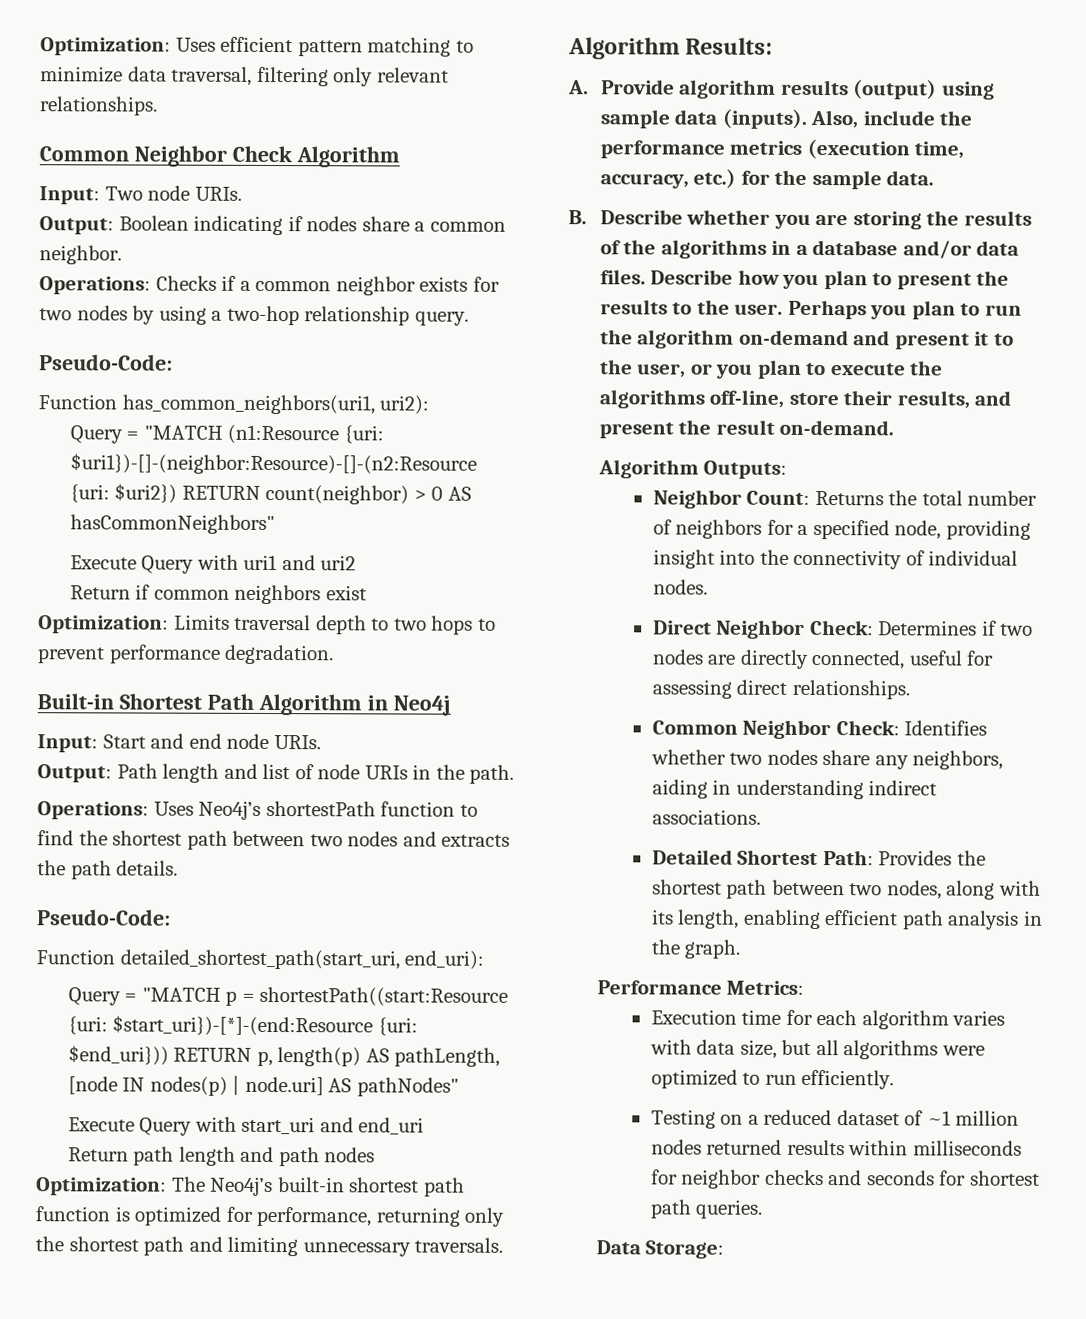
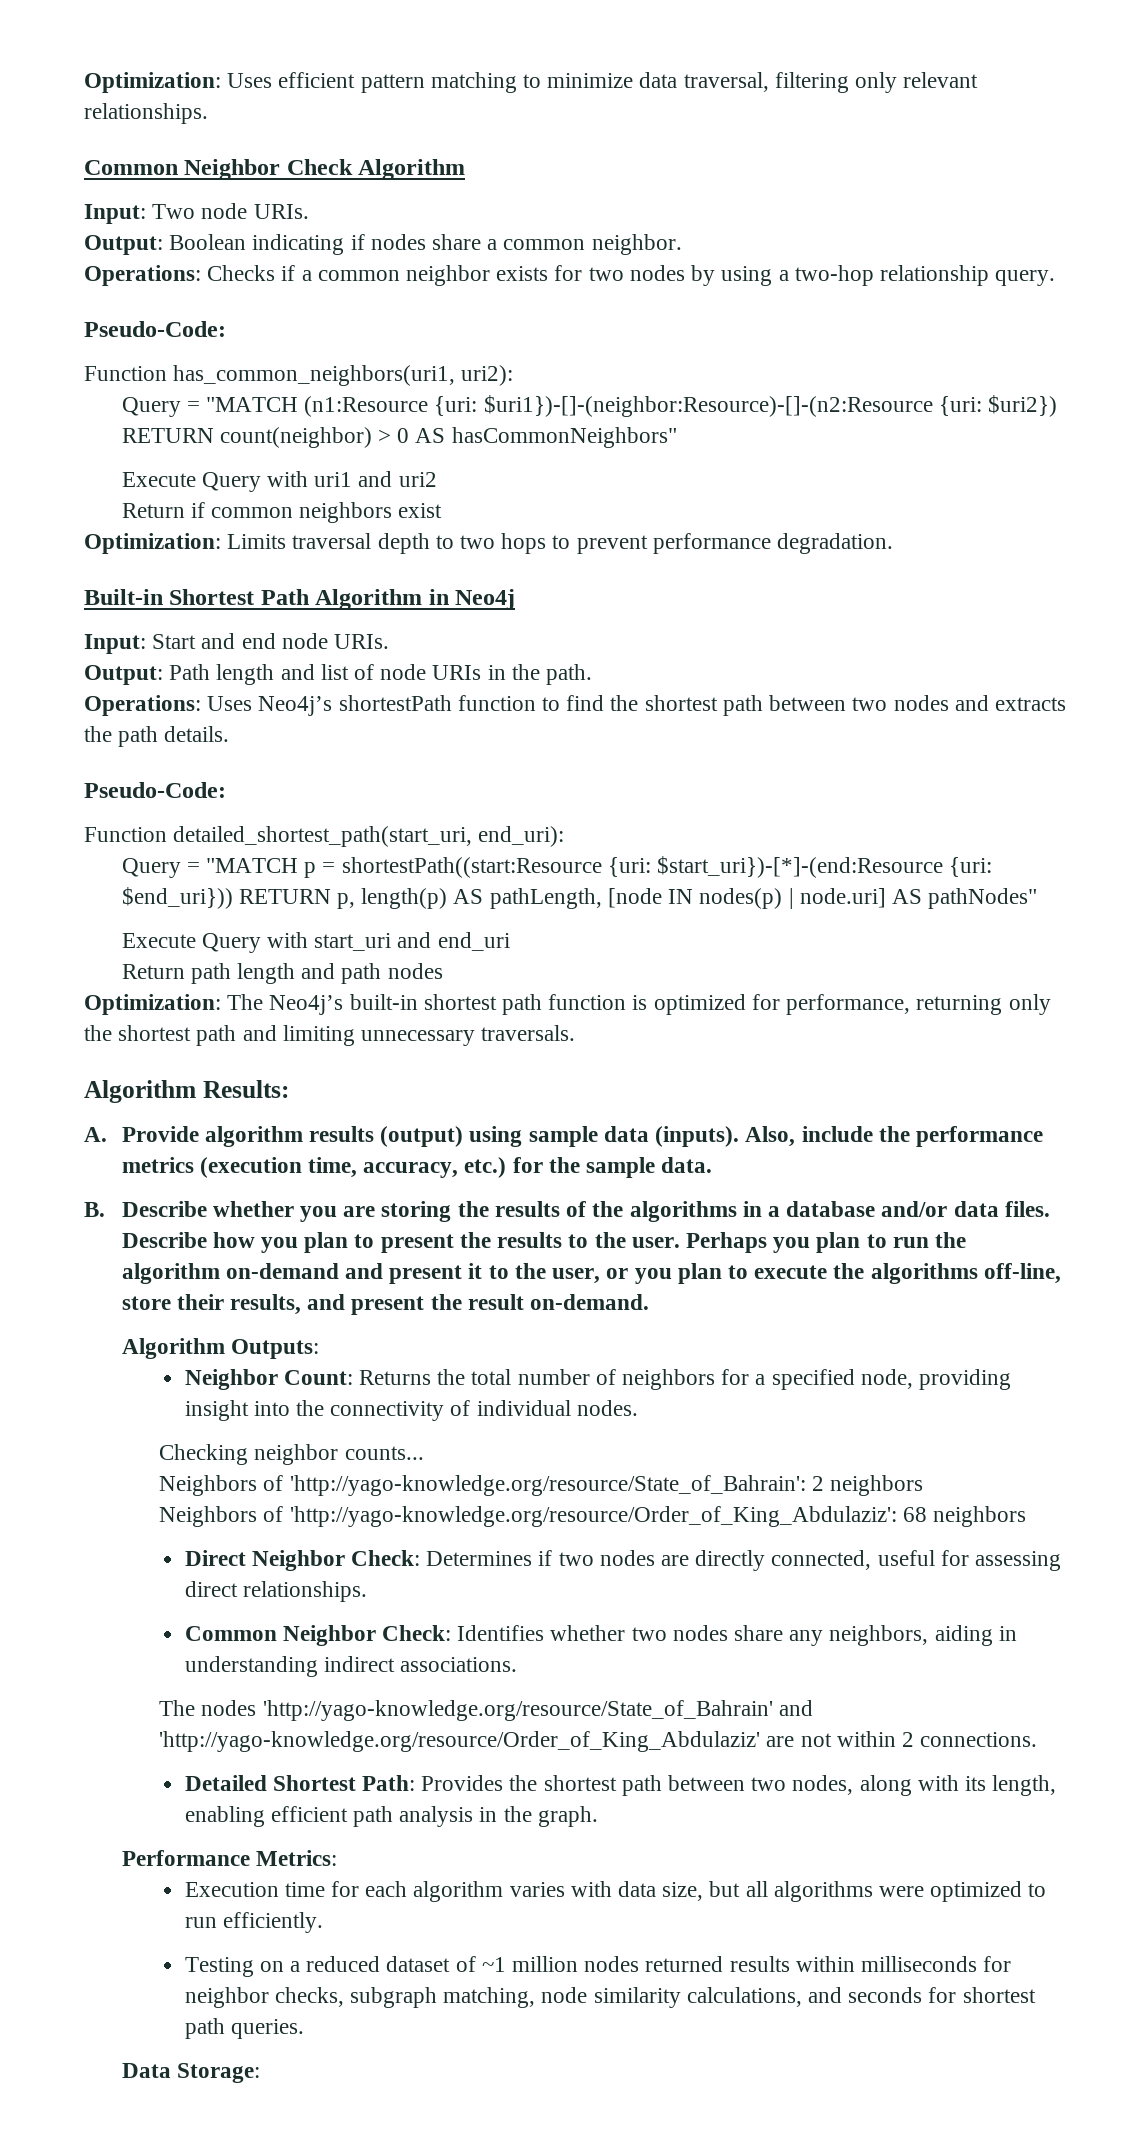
+ Checking neighbor counts...
+ Neighbors of 'http://yago-knowledge.org/resource/State_of_Bahrain': 2 neighbors
+ Neighbors of 'http://yago-knowledge.org/resource/Order_of_King_Abdulaziz': 68 neighbors
+ The nodes 'http://yago-knowledge.org/resource/State_of_Bahrain' and 'http://yago-knowledge.org/resource/Order_of_King_Abdulaziz' are not within 2 connections.
- Testing on a reduced dataset of ~1 million nodes returned results within milliseconds for neighbor checks and seconds for shortest path queries.
+ Testing on a reduced dataset of ~1 million nodes returned results within milliseconds for neighbor checks, subgraph matching, node similarity calculations, and seconds for shortest path queries.

